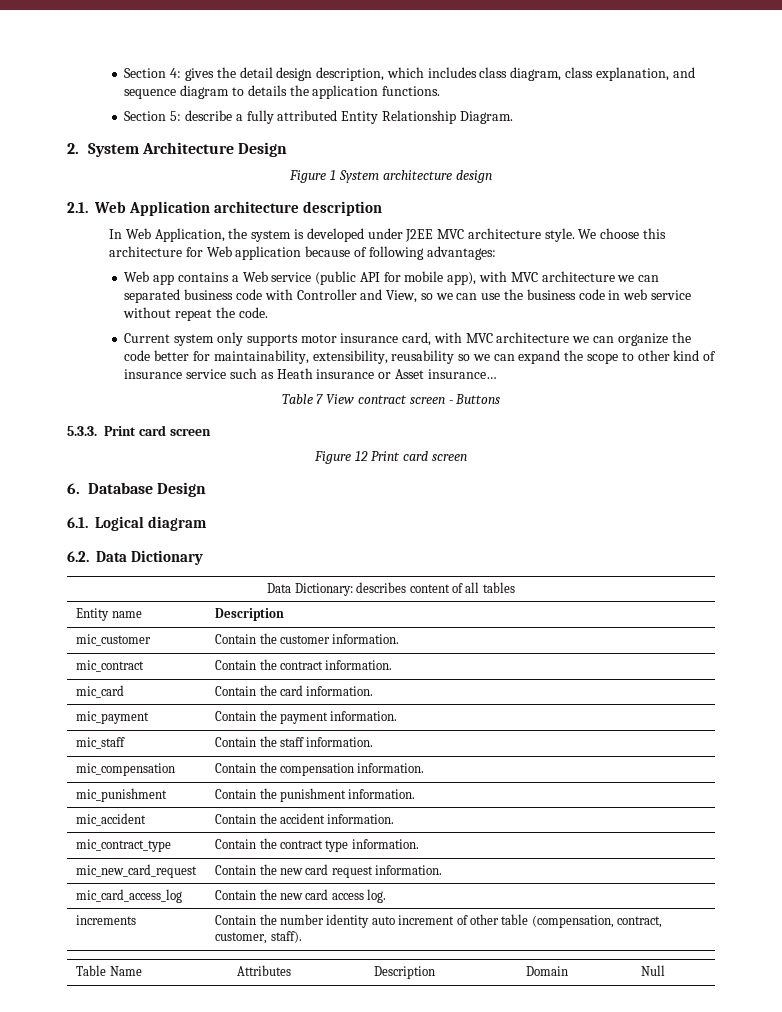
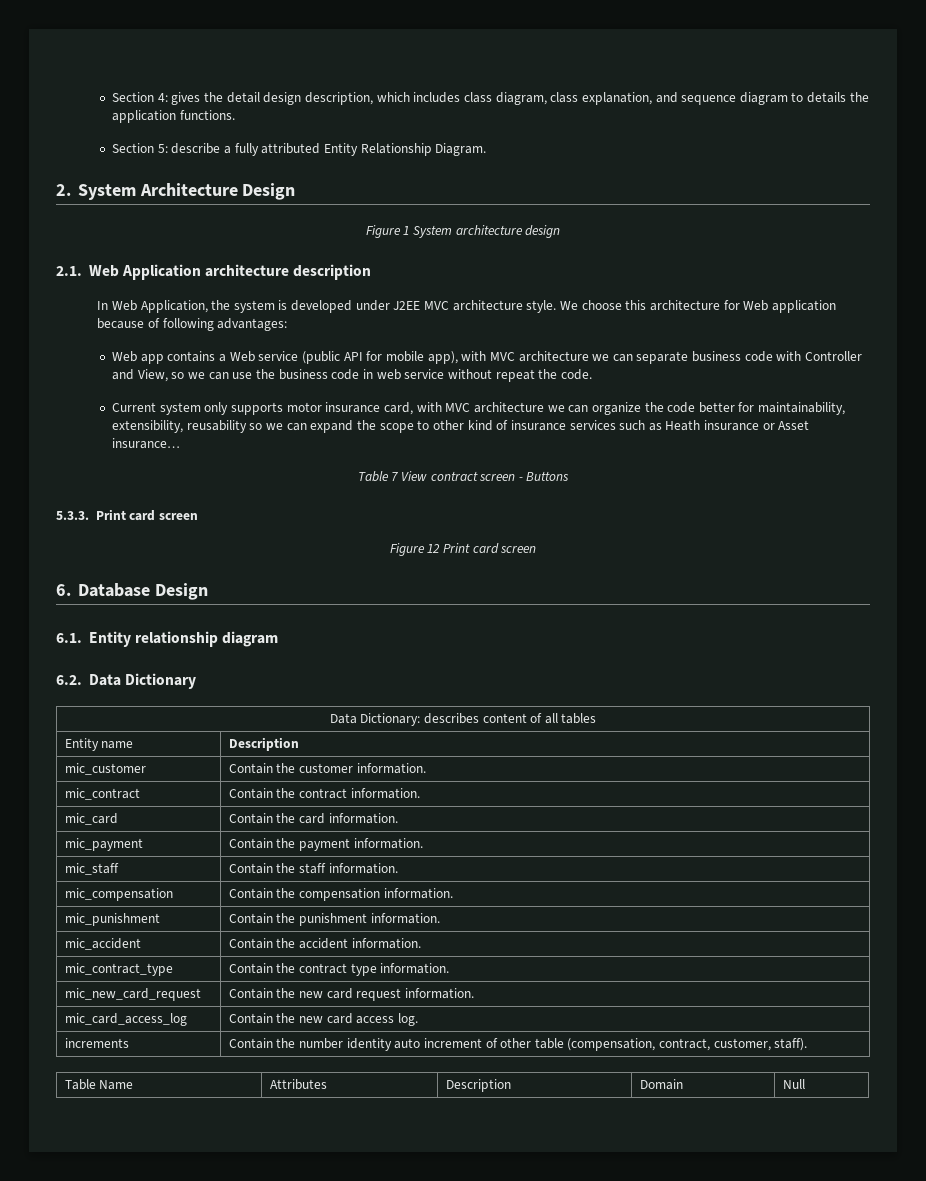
- Web app contains a Web service (public API for mobile app), with MVC architecture we can separated business code with Controller and View, so we can use the business code in web service without repeat the code.
+ Web app contains a Web service (public API for mobile app), with MVC architecture we can separate business code with Controller and View, so we can use the business code in web service without repeat the code.
- Current system only supports motor insurance card, with MVC architecture we can organize the code better for maintainability, extensibility, reusability so we can expand the scope to other kind of insurance service such as Heath insurance or Asset insurance…
+ Current system only supports motor insurance card, with MVC architecture we can organize the code better for maintainability, extensibility, reusability so we can expand the scope to other kind of insurance services such as Heath insurance or Asset insurance…
- 6.1. Logical diagram
+ 6.1. Entity relationship diagram

